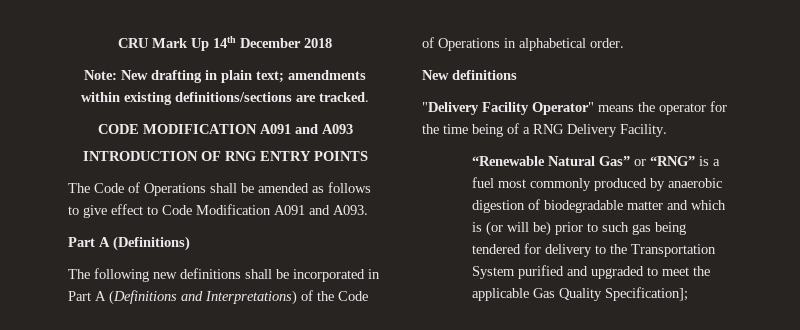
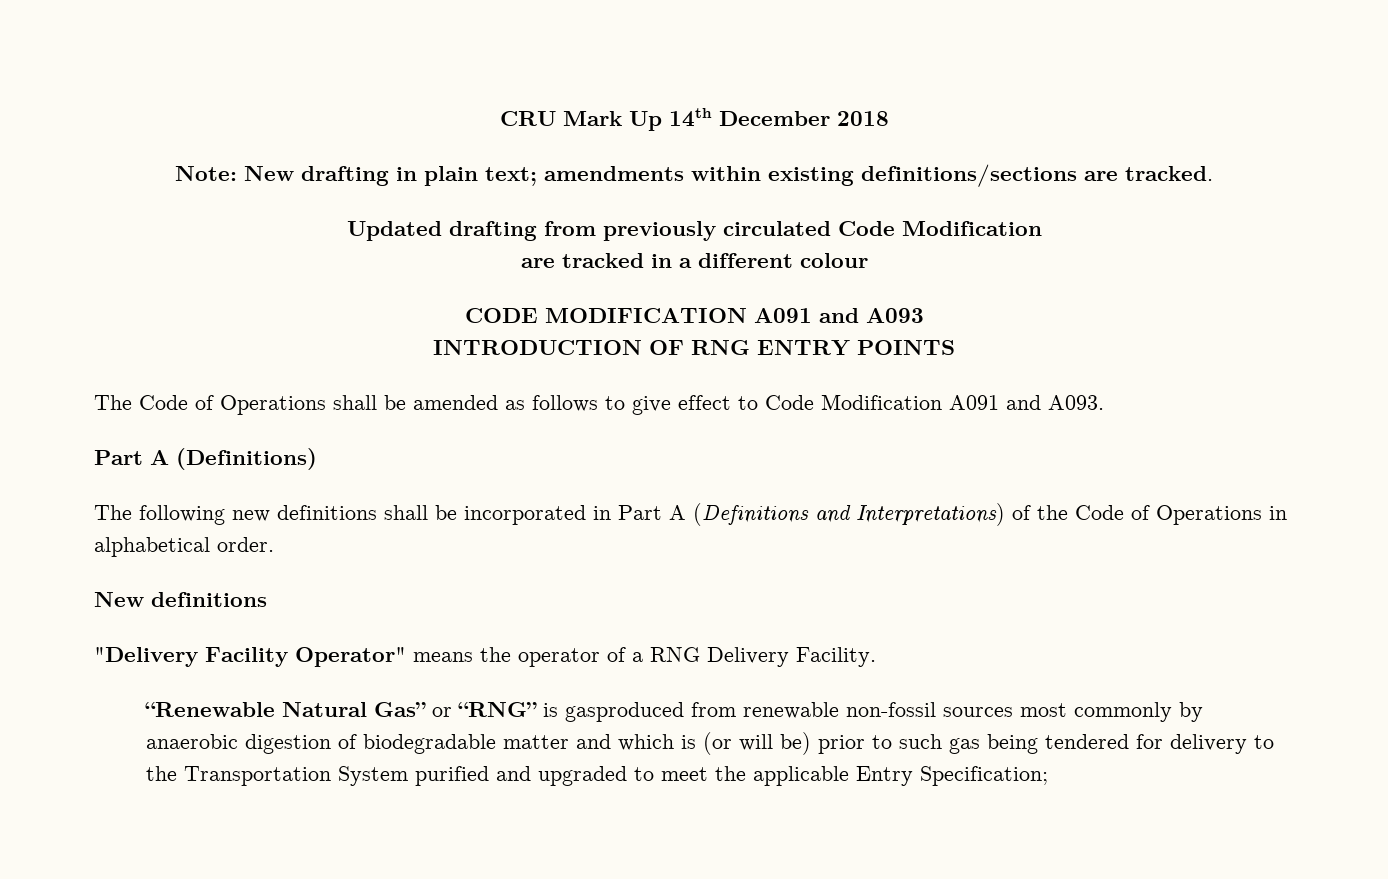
+ Updated drafting from previously circulated Code Modification
+ are tracked in a different colour
- "Delivery Facility Operator" means the operator for the time being of a RNG Delivery Facility.
+ "Delivery Facility Operator" means the operator of a RNG Delivery Facility.
- “Renewable Natural Gas” or “RNG” is a fuel most commonly produced by anaerobic digestion of biodegradable matter and which is (or will be) prior to such gas being tendered for delivery to the Transportation System purified and upgraded to meet the applicable Gas Quality Specification];
+ “Renewable Natural Gas” or “RNG” is gasproduced from renewable non-fossil sources most commonly by anaerobic digestion of biodegradable matter and which is (or will be) prior to such gas being tendered for delivery to the Transportation System purified and upgraded to meet the applicable Entry Specification;

